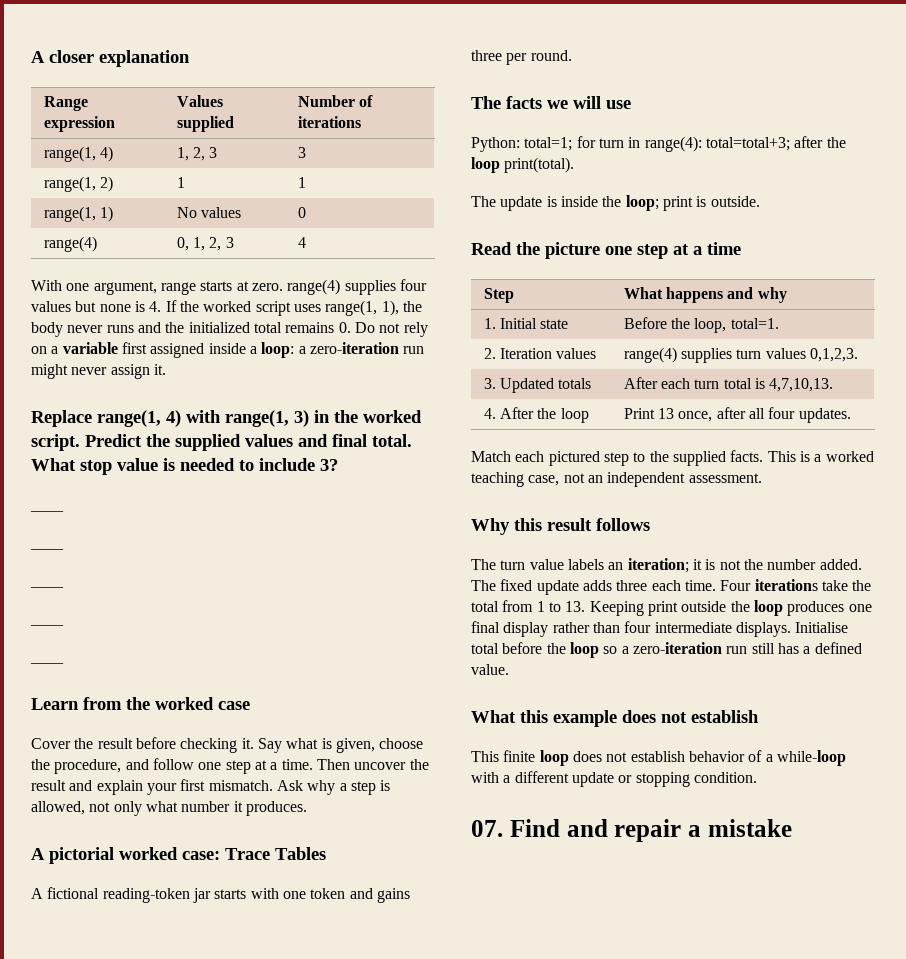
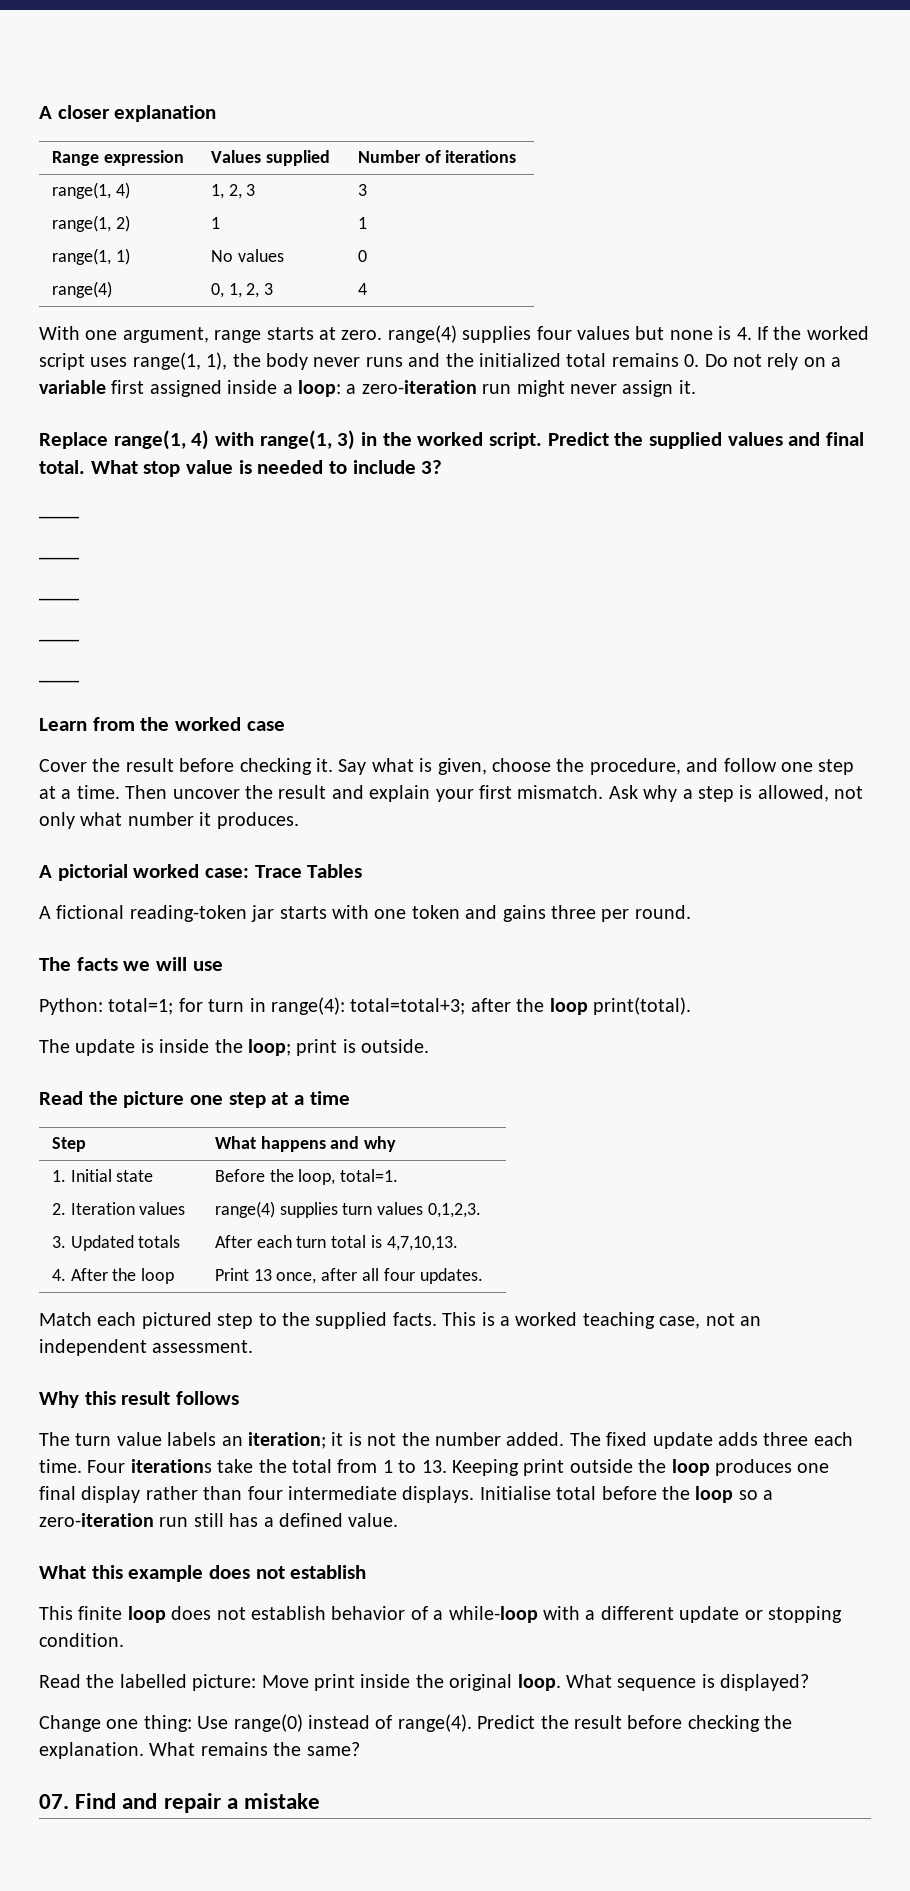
+ Read the labelled picture: Move print inside the original loop. What sequence is displayed?
+ Change one thing: Use range(0) instead of range(4). Predict the result before checking the explanation. What remains the same?

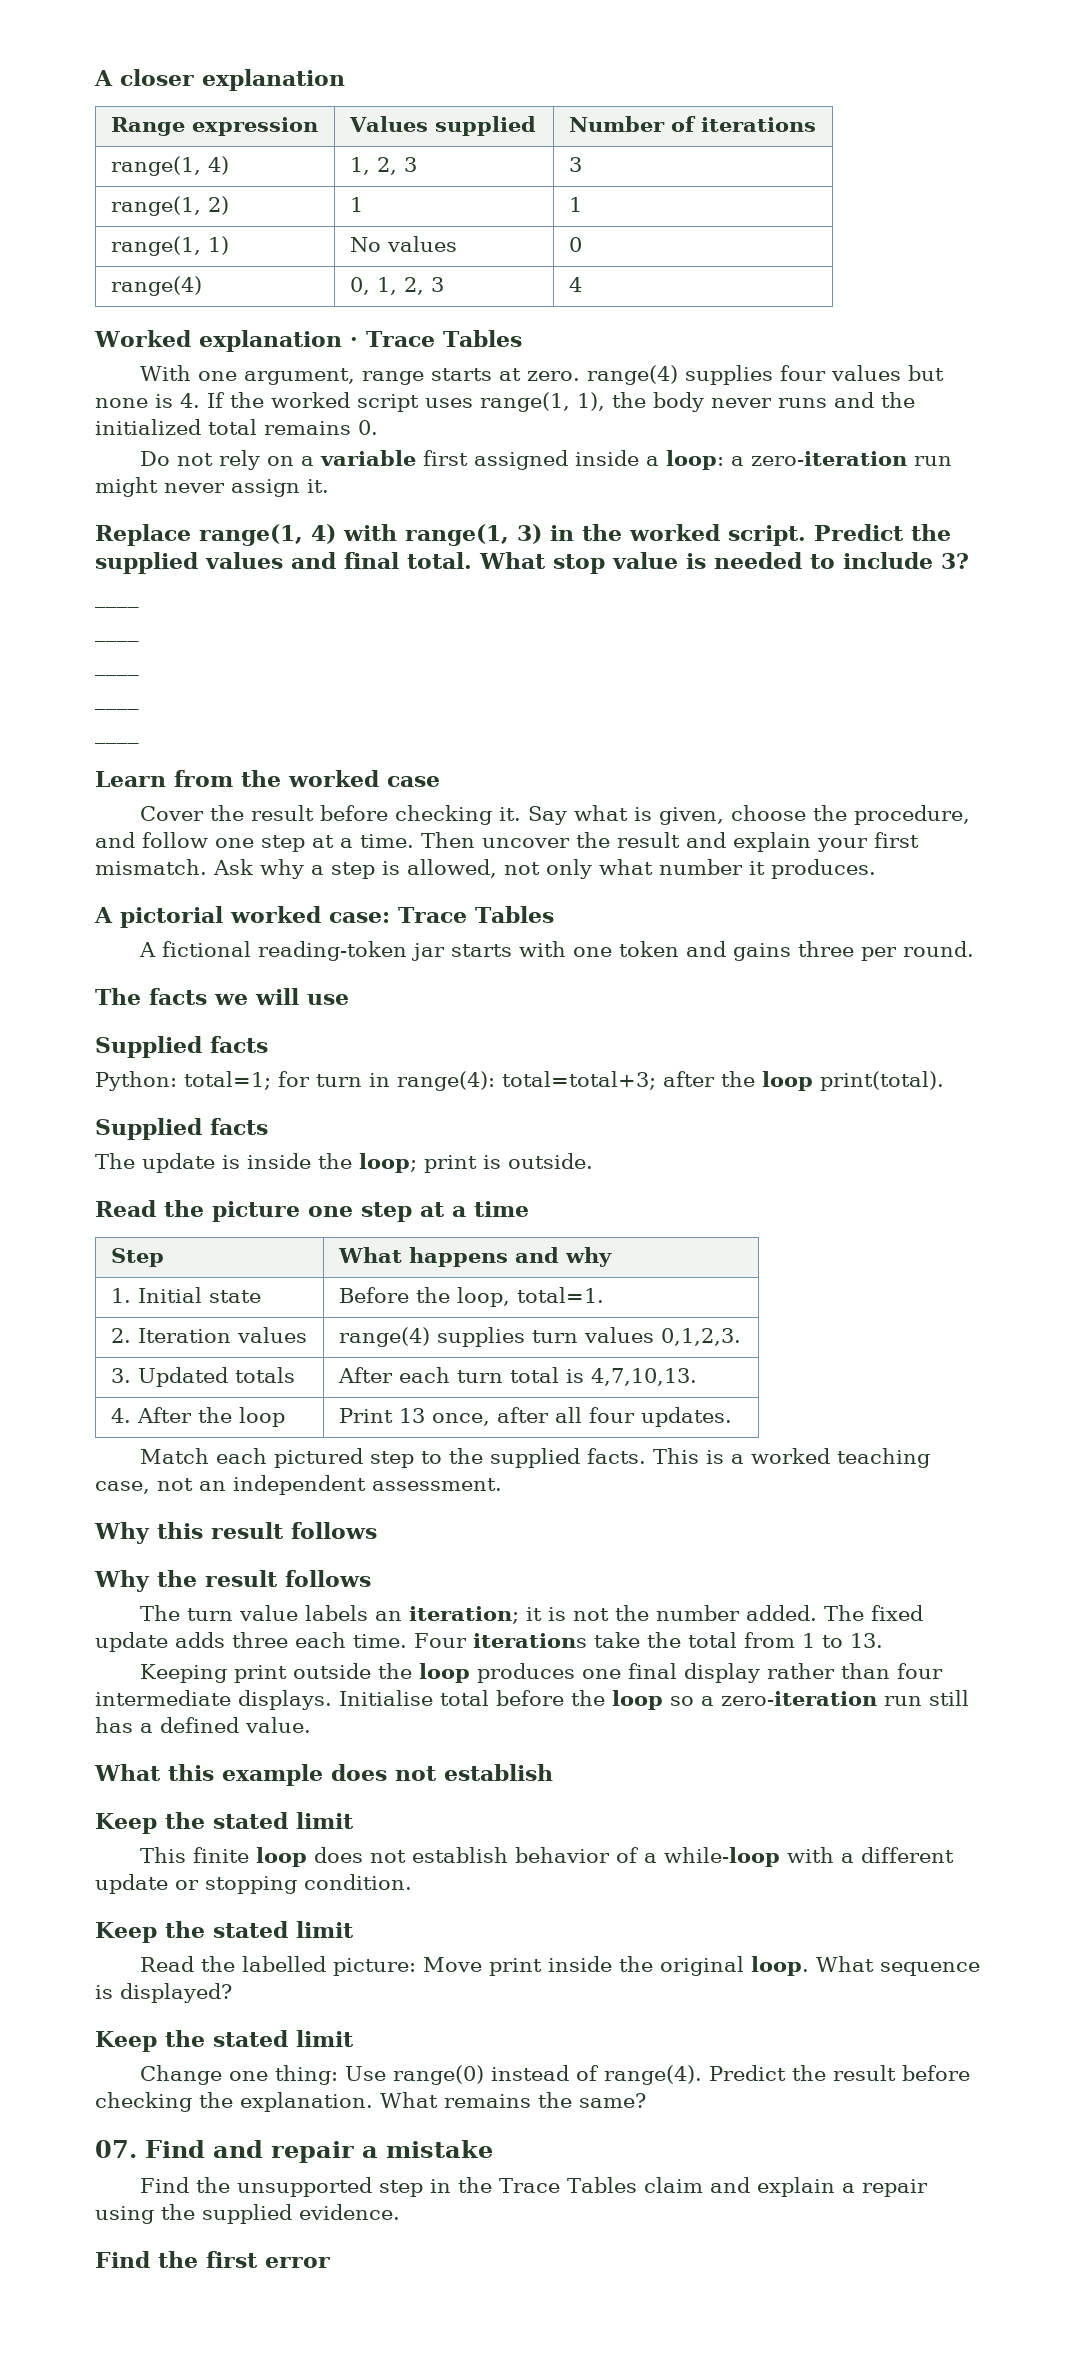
+ Worked explanation · Trace Tables
- With one argument, range starts at zero. range(4) supplies four values but none is 4. If the worked script uses range(1, 1), the body never runs and the initialized total remains 0. Do not rely on a variable first assigned inside a loop: a zero-iteration run might never assign it.
+ With one argument, range starts at zero. range(4) supplies four values but none is 4. If the worked script uses range(1, 1), the body never runs and the initialized total remains 0.
+ Do not rely on a variable first assigned inside a loop: a zero-iteration run might never assign it.
  The facts we will use
+ Supplied facts
  Python: total=1; for turn in range(4): total=total+3; after the loop print(total).
+ Supplied facts
+ Why the result follows
- Four iterations take the total from 1 to 13. Keeping print outside the loop produces one final display rather than four intermediate displays.
+ Four iterations take the total from 1 to 13.
+ Keeping print outside the loop produces one final display rather than four intermediate displays.
  What this example does not establish
+ Keep the stated limit
  This finite loop does not establish behavior of a while-loop with a different update or stopping condition.
+ Keep the stated limit
  What sequence is displayed?
+ Keep the stated limit
+ Find the unsupported step in the Trace Tables claim and explain a repair using the supplied evidence.
+ Find the first error

